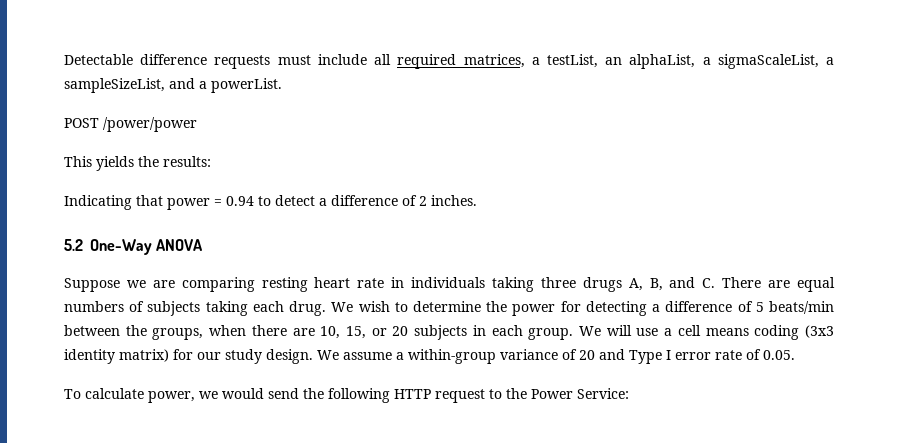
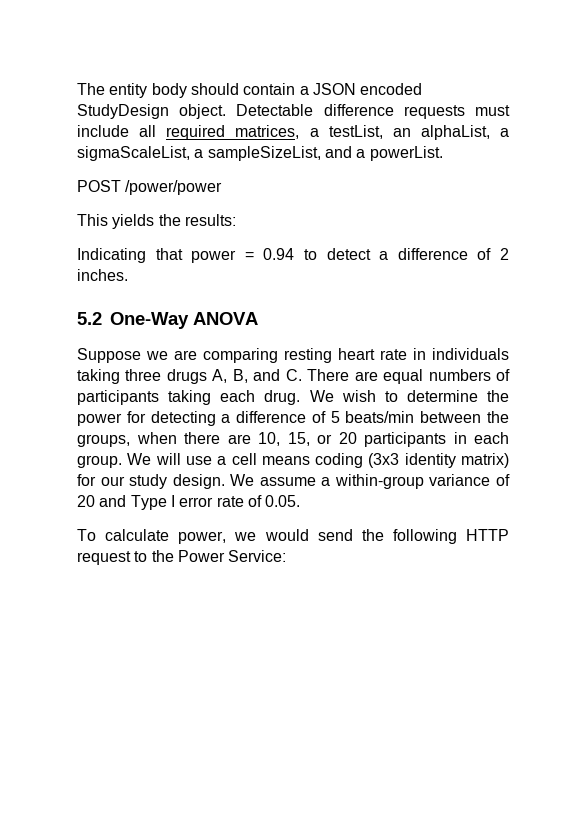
+ The entity body should contain a JSON encoded StudyDesign object.
- Suppose we are comparing resting heart rate in individuals taking three drugs A, B, and C. There are equal numbers of subjects taking each drug.
+ Suppose we are comparing resting heart rate in individuals taking three drugs A, B, and C. There are equal numbers of participants taking each drug.
- We wish to determine the power for detecting a difference of 5 beats/min between the groups, when there are 10, 15, or 20 subjects in each group.
+ We wish to determine the power for detecting a difference of 5 beats/min between the groups, when there are 10, 15, or 20 participants in each group.

